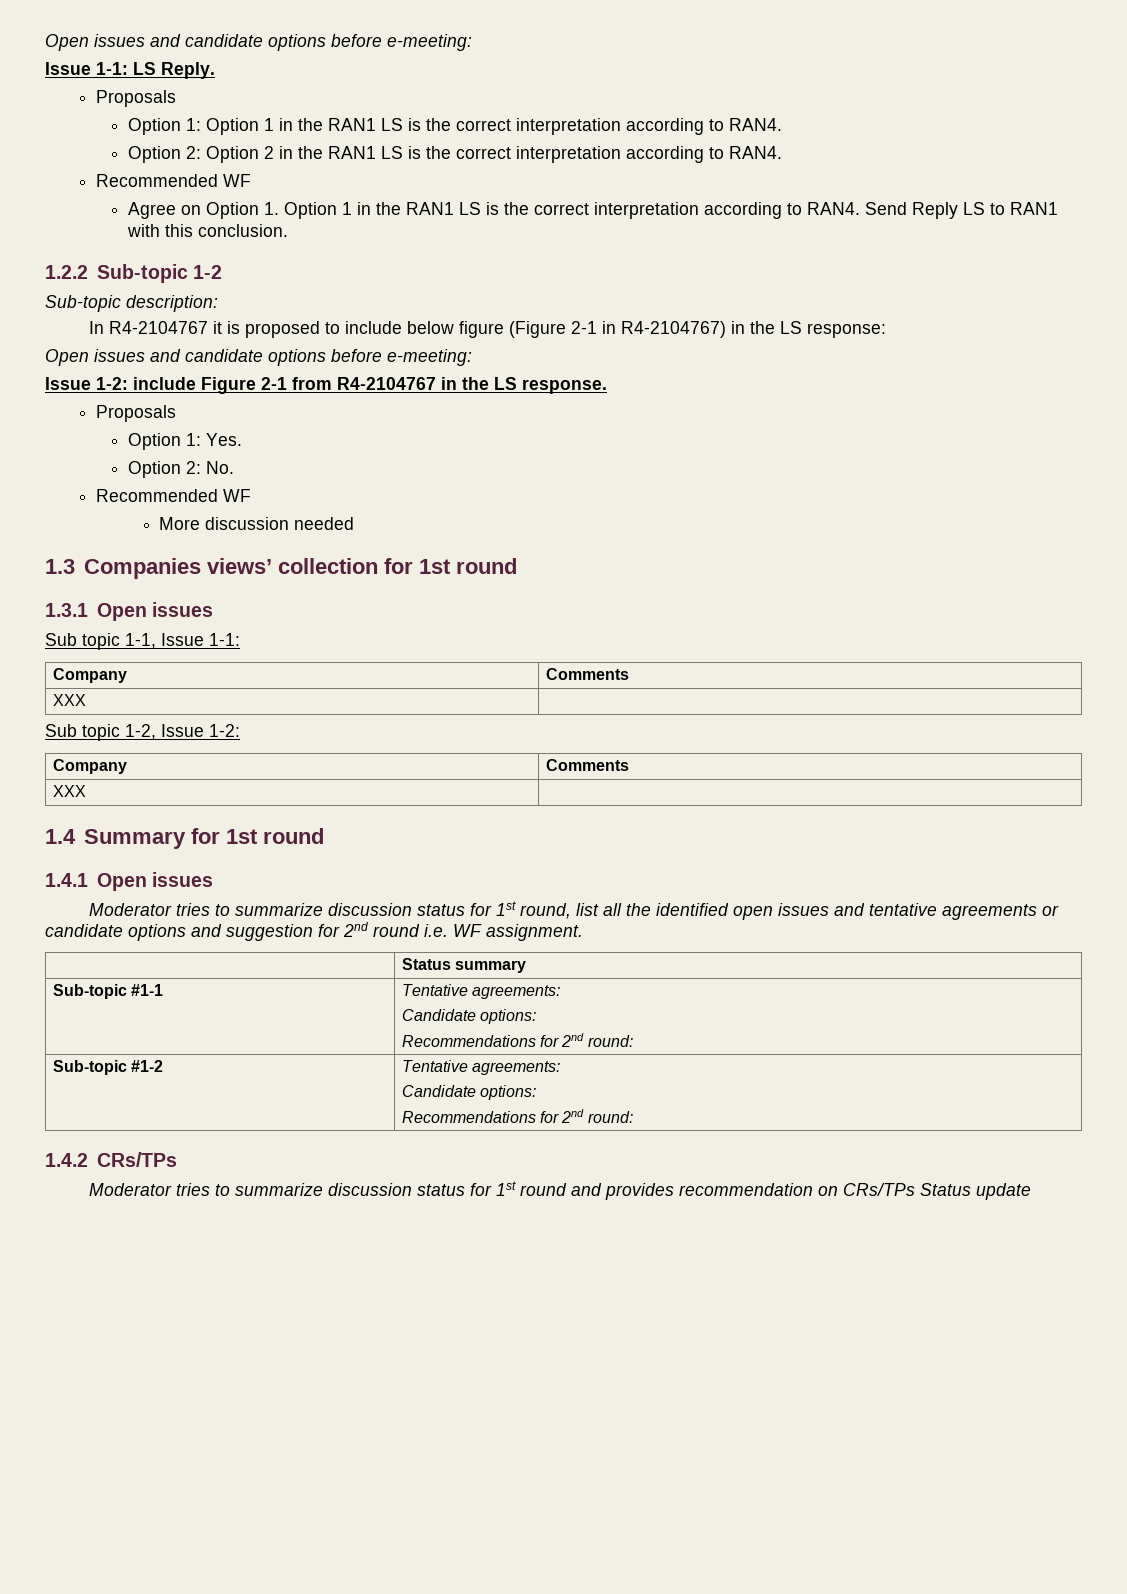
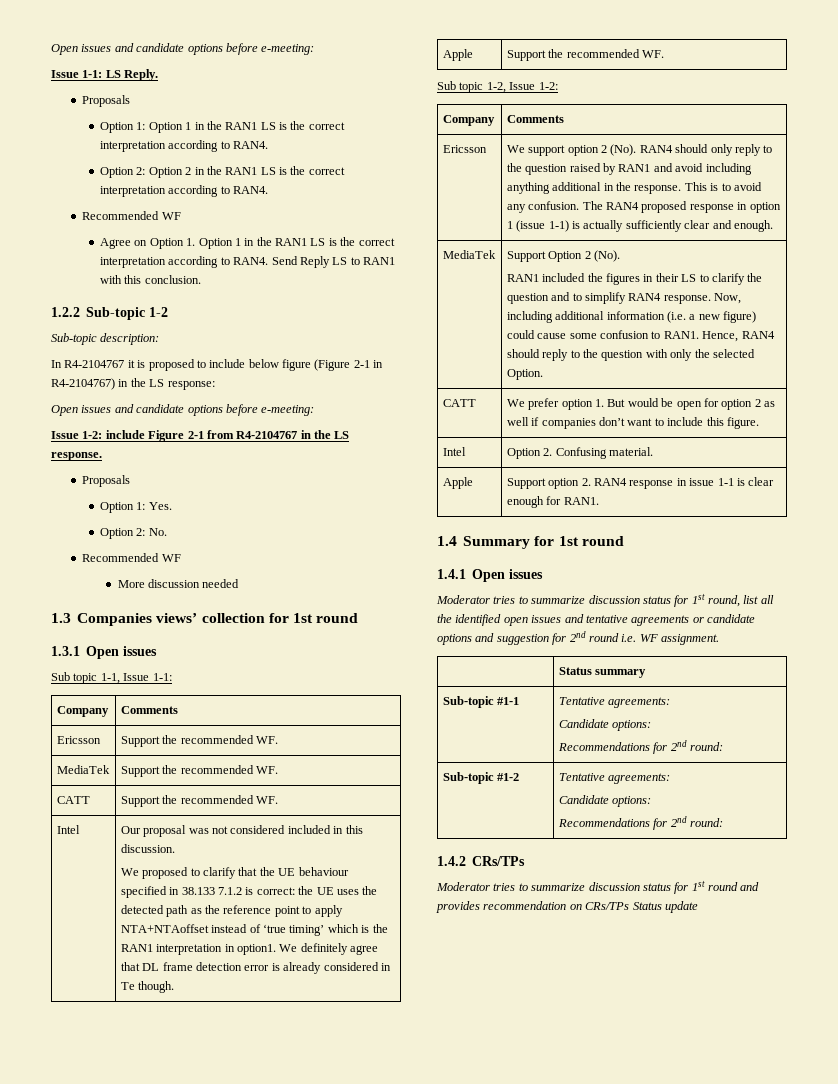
  Sub topic 1-1, Issue 1-1:
  Company | Comments
- XXX |
+ Ericsson | Support the recommended WF.
+ MediaTek | Support the recommended WF.
+ CATT | Support the recommended WF.
+ Intel | Our proposal was not considered included in this discussion.
+ We proposed to clarify that the UE behaviour specified in 38.133 7.1.2 is correct: the UE uses the detected path as the reference point to apply NTA+NTAoffset instead of ‘true timing’ which is the RAN1 interpretation in option1. We definitely agree that DL frame detection error is already considered in Te though.
+ Apple | Support the recommended WF.
  Sub topic 1-2, Issue 1-2:
  Company | Comments
- XXX
+ Ericsson | We support option 2 (No). RAN4 should only reply to the question raised by RAN1 and avoid including anything additional in the response. This is to avoid any confusion. The RAN4 proposed response in option 1 (issue 1-1) is actually sufficiently clear and enough.
+ MediaTek | Support Option 2 (No).
+ RAN1 included the figures in their LS to clarify the question and to simplify RAN4 response. Now, including additional information (i.e. a new figure) could cause some confusion to RAN1. Hence, RAN4 should reply to the question with only the selected Option.
+ CATT | We prefer option 1. But would be open for option 2 as well if companies don’t want to include this figure.
+ Intel | Option 2. Confusing material.
+ Apple | Support option 2. RAN4 response in issue 1-1 is clear enough for RAN1.

